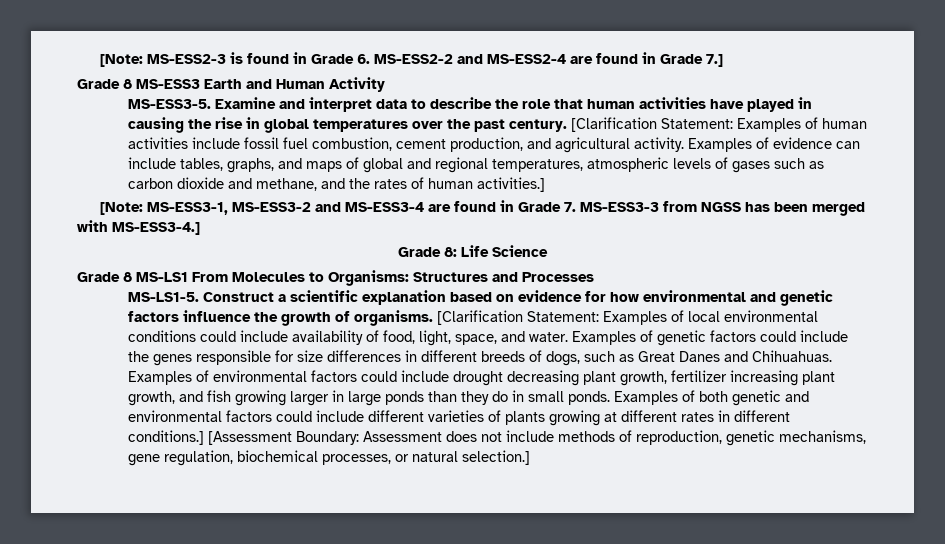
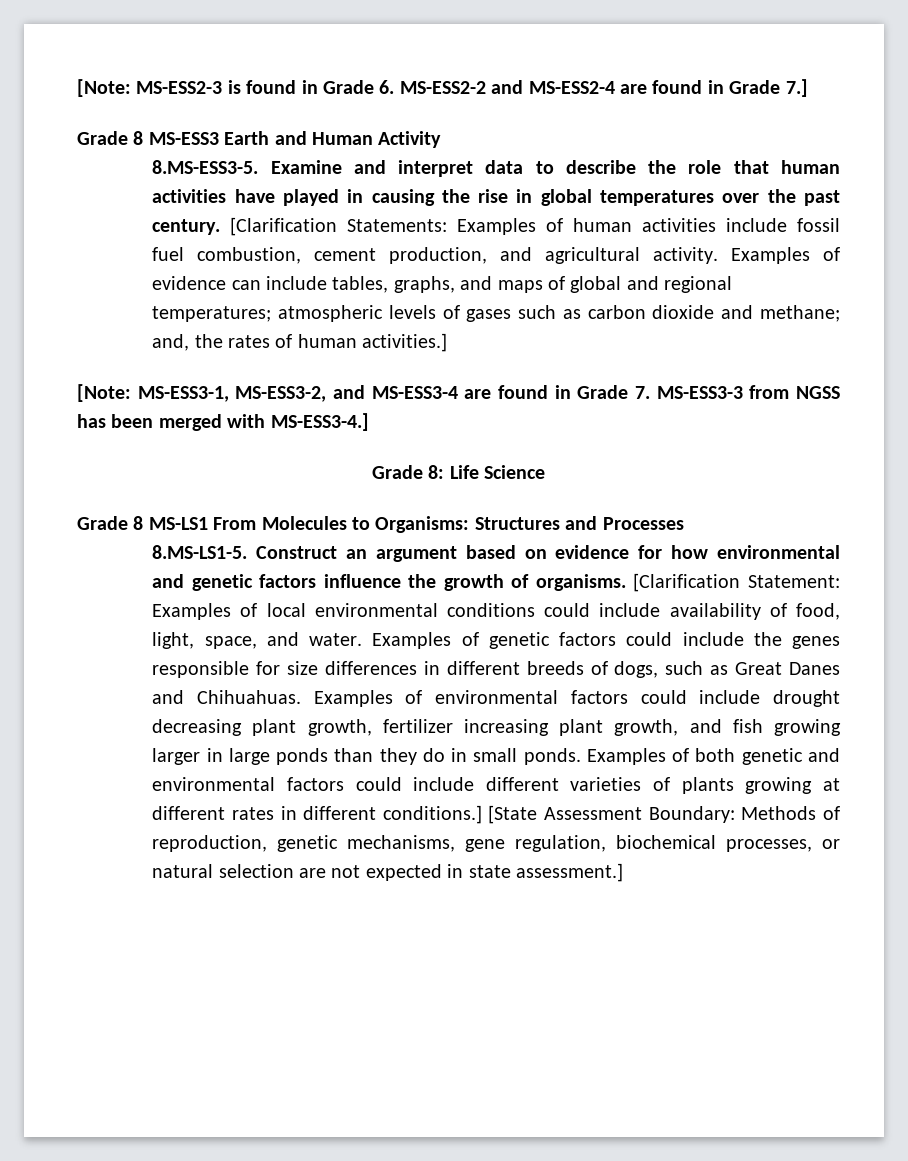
- MS-ESS3-5. Examine and interpret data to describe the role that human activities have played in causing the rise in global temperatures over the past century.
+ 8.MS-ESS3-5. Examine and interpret data to describe the role that human activities have played in causing the rise in global temperatures over the past century.
- [Clarification Statement: Examples of human activities include fossil fuel combustion, cement production, and agricultural activity.
+ [Clarification Statements: Examples of human activities include fossil fuel combustion, cement production, and agricultural activity.
- Examples of evidence can include tables, graphs, and maps of global and regional temperatures, atmospheric levels of gases such as carbon dioxide and methane, and the rates of human activities.]
+ Examples of evidence can include tables, graphs, and maps of global and regional temperatures; atmospheric levels of gases such as carbon dioxide and methane; and, the rates of human activities.]
- [Note: MS-ESS3-1, MS-ESS3-2 and MS-ESS3-4 are found in Grade 7. MS-ESS3-3 from NGSS has been merged with MS-ESS3-4.]
+ [Note: MS-ESS3-1, MS-ESS3-2, and MS-ESS3-4 are found in Grade 7. MS-ESS3-3 from NGSS has been merged with MS-ESS3-4.]
- MS-LS1-5. Construct a scientific explanation based on evidence for how environmental and genetic factors influence the growth of organisms.
+ 8.MS-LS1-5. Construct an argument based on evidence for how environmental and genetic factors influence the growth of organisms.
- [Assessment Boundary: Assessment does not include methods of reproduction, genetic mechanisms, gene regulation, biochemical processes, or natural selection.]
+ [State Assessment Boundary: Methods of reproduction, genetic mechanisms, gene regulation, biochemical processes, or natural selection are not expected in state assessment.]

